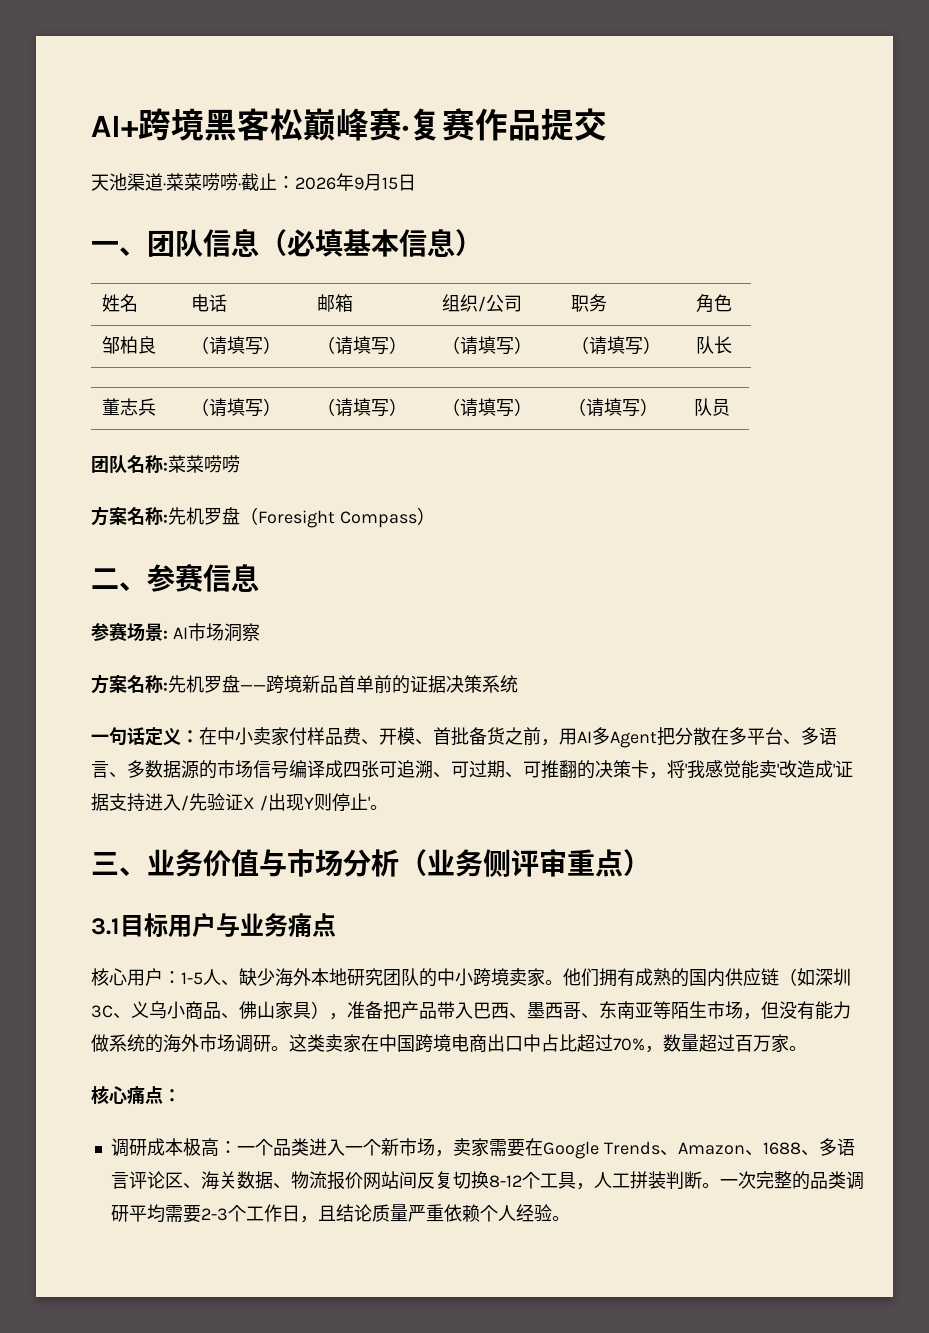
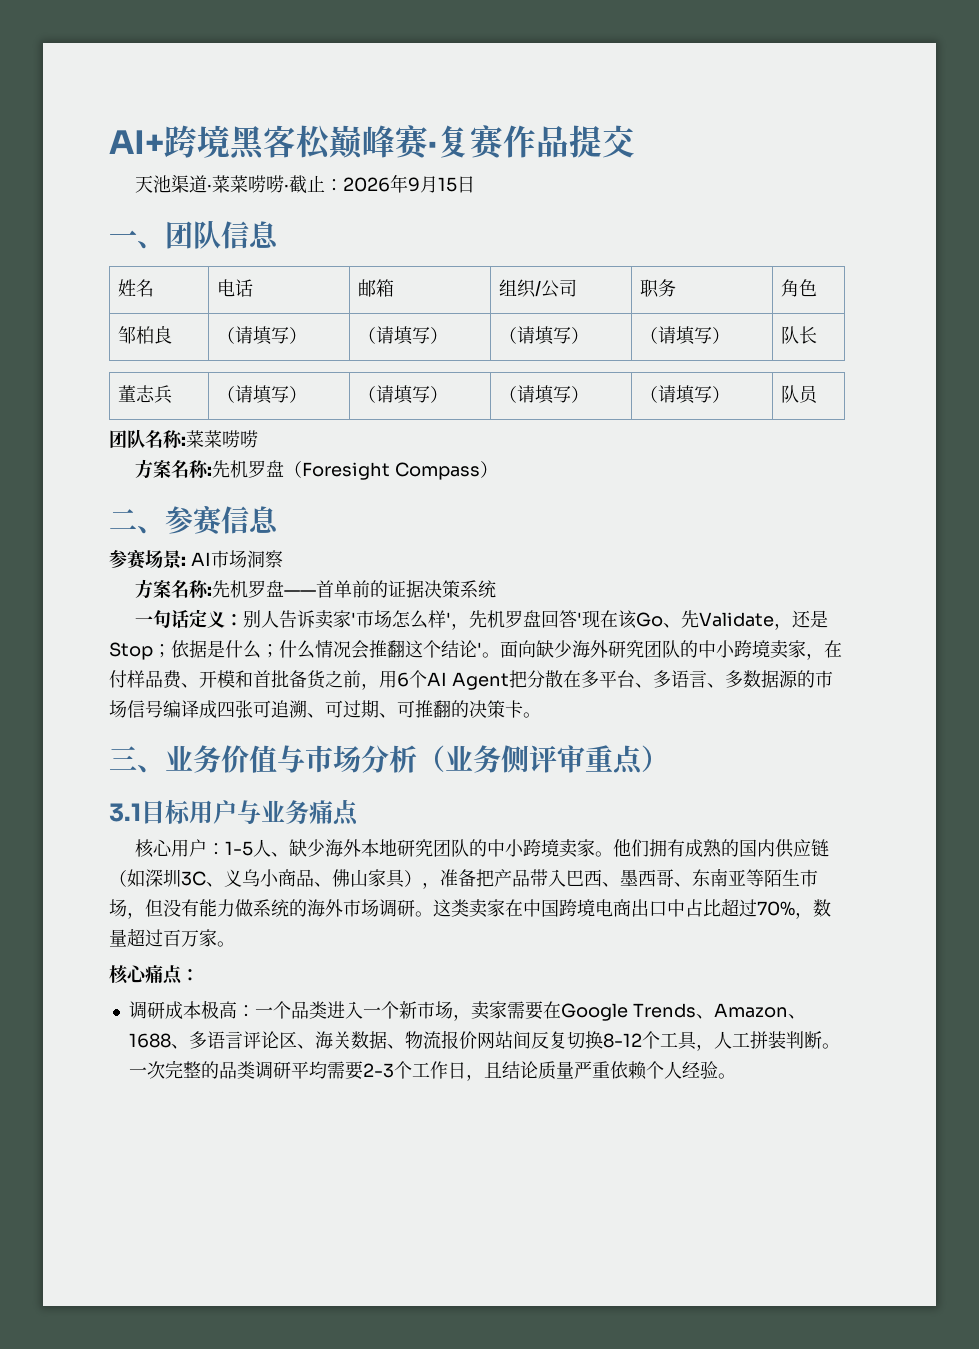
- 一、团队信息（必填基本信息）
+ 一、团队信息
- 方案名称:先机罗盘——跨境新品首单前的证据决策系统
+ 方案名称:先机罗盘——首单前的证据决策系统
- 一句话定义：在中小卖家付样品费、开模、首批备货之前，用AI多Agent把分散在多平台、多语言、多数据源的市场信号编译成四张可追溯、可过期、可推翻的决策卡，将'我感觉能卖'改造成'证据支持进入/先验证X /出现Y则停止'。
+ 一句话定义：别人告诉卖家'市场怎么样'，先机罗盘回答'现在该Go、先Validate，还是Stop；依据是什么；什么情况会推翻这个结论'。面向缺少海外研究团队的中小跨境卖家，在付样品费、开模和首批备货之前，用6个AI Agent把分散在多平台、多语言、多数据源的市场信号编译成四张可追溯、可过期、可推翻的决策卡。

